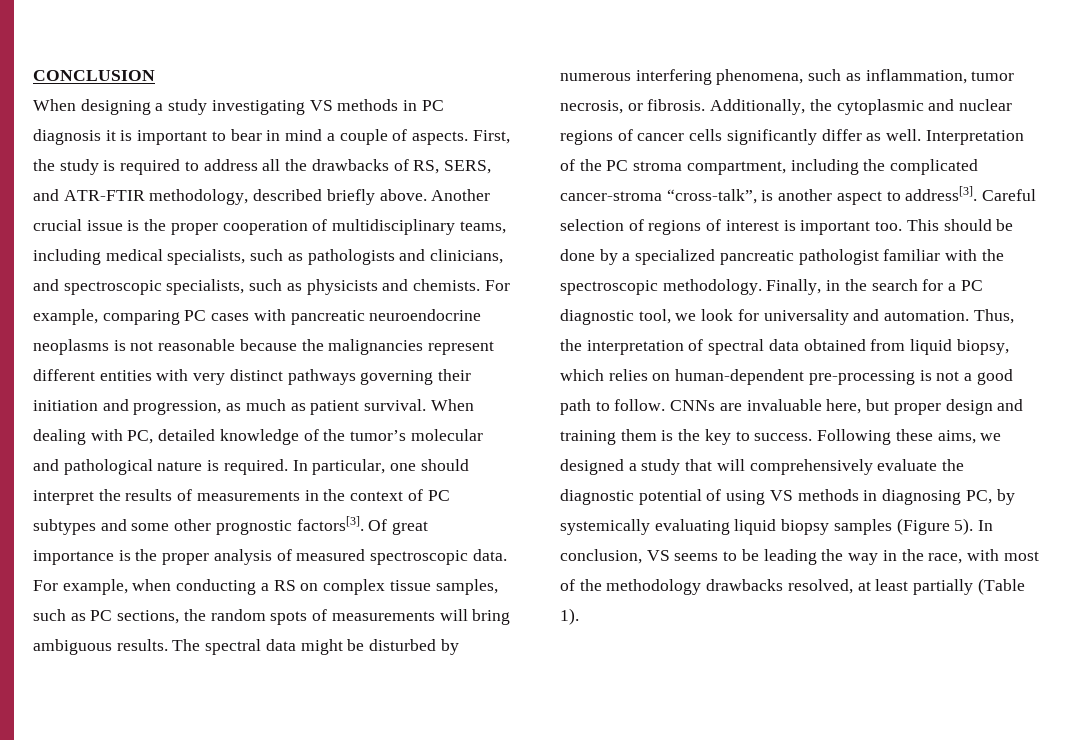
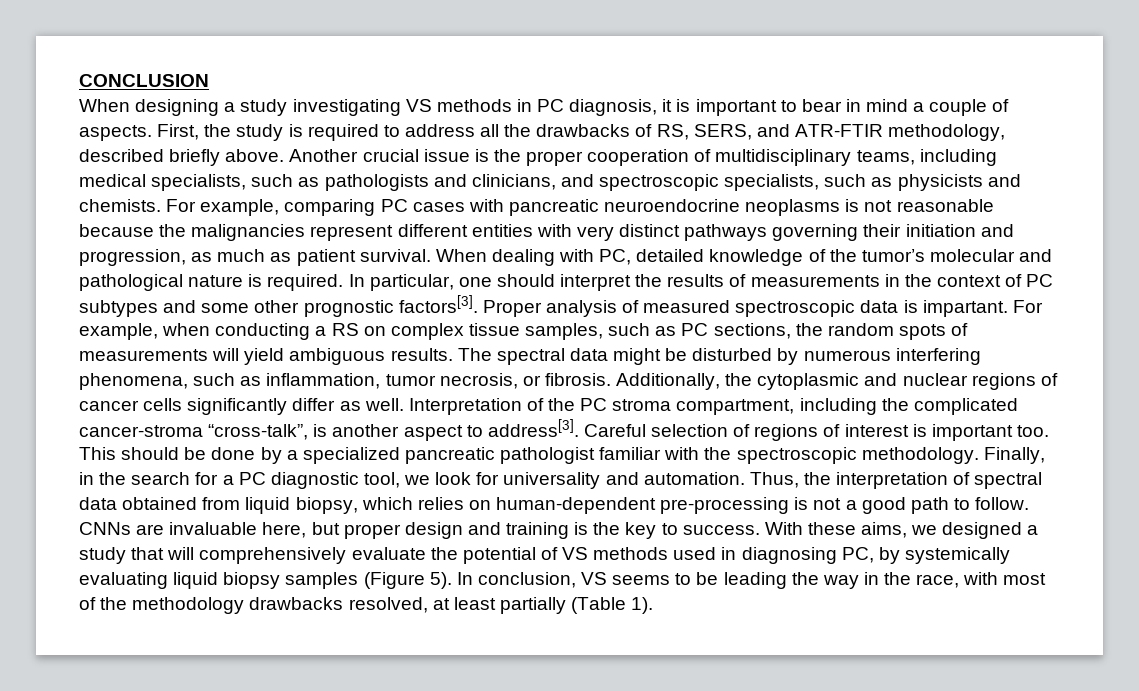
- When designing a study investigating VS methods in PC diagnosis it is important to bear in mind a couple of aspects.
+ When designing a study investigating VS methods in PC diagnosis, it is important to bear in mind a couple of aspects.
- Of great importance is the proper analysis of measured spectroscopic data.
+ Proper analysis of measured spectroscopic data is impartant.
- For example, when conducting a RS on complex tissue samples, such as PC sections, the random spots of measurements will bring ambiguous results.
+ For example, when conducting a RS on complex tissue samples, such as PC sections, the random spots of measurements will yield ambiguous results.
- CNNs are invaluable here, but proper design and training them is the key to success.
+ CNNs are invaluable here, but proper design and training is the key to success.
- Following these aims, we designed a study that will comprehensively evaluate the diagnostic potential of using VS methods in diagnosing PC, by systemically evaluating liquid biopsy samples (Figure 5).
+ With these aims, we designed a study that will comprehensively evaluate the potential of VS methods used in diagnosing PC, by systemically evaluating liquid biopsy samples (Figure 5).

